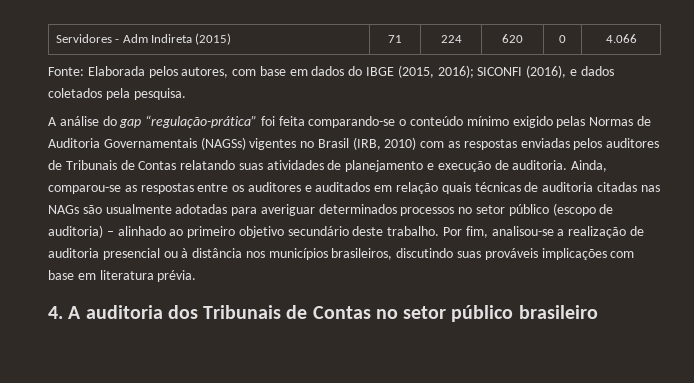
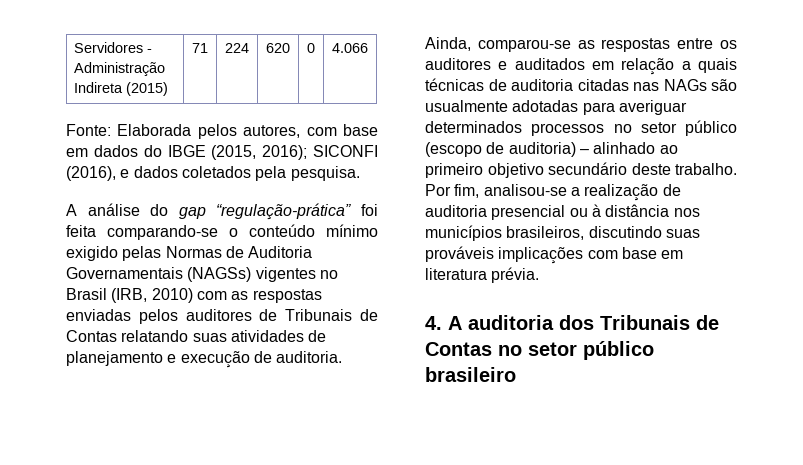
- Servidores - Adm Indireta (2015) | 71 | 224 | 620 | 0 | 4.066
+ Servidores - Administração Indireta (2015) | 71 | 224 | 620 | 0 | 4.066
- Ainda, comparou-se as respostas entre os auditores e auditados em relação quais técnicas de auditoria citadas nas NAGs são usualmente adotadas para averiguar determinados processos no setor público (escopo de auditoria) – alinhado ao primeiro objetivo secundário deste trabalho.
+ Ainda, comparou-se as respostas entre os auditores e auditados em relação a quais técnicas de auditoria citadas nas NAGs são usualmente adotadas para averiguar determinados processos no setor público (escopo de auditoria) – alinhado ao primeiro objetivo secundário deste trabalho.

